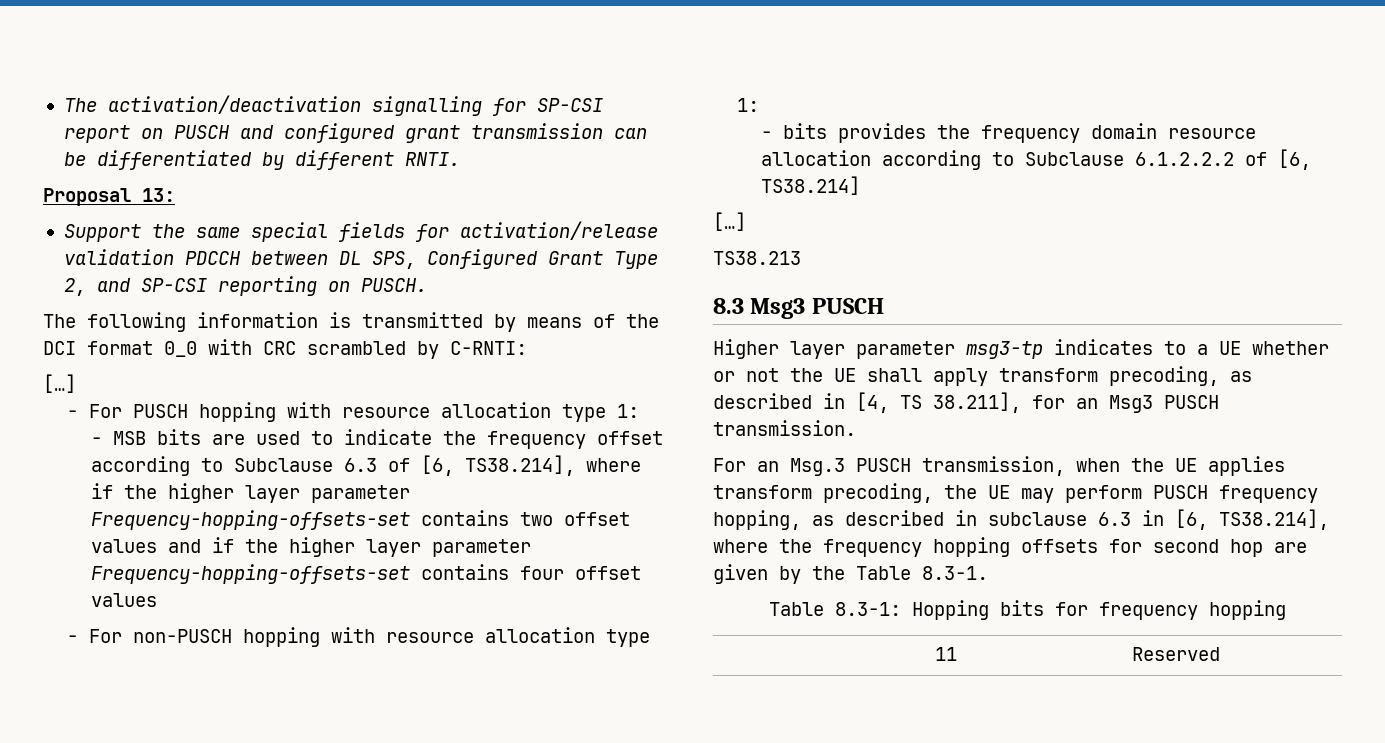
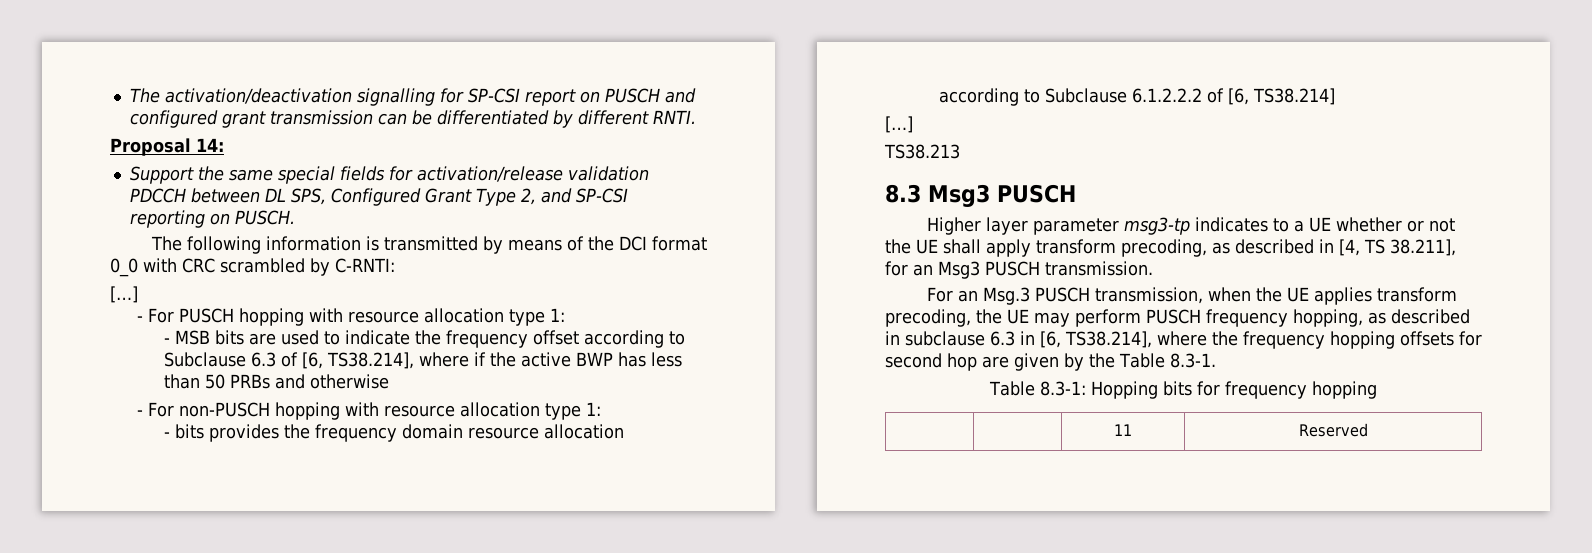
- Proposal 13:
+ Proposal 14:
- - MSB bits are used to indicate the frequency offset according to Subclause 6.3 of [6, TS38.214], where if the higher layer parameter Frequency-hopping-offsets-set contains two offset values and if the higher layer parameter Frequency-hopping-offsets-set contains four offset values
+ - MSB bits are used to indicate the frequency offset according to Subclause 6.3 of [6, TS38.214], where if the active BWP has less than 50 PRBs and otherwise

